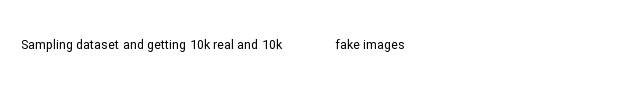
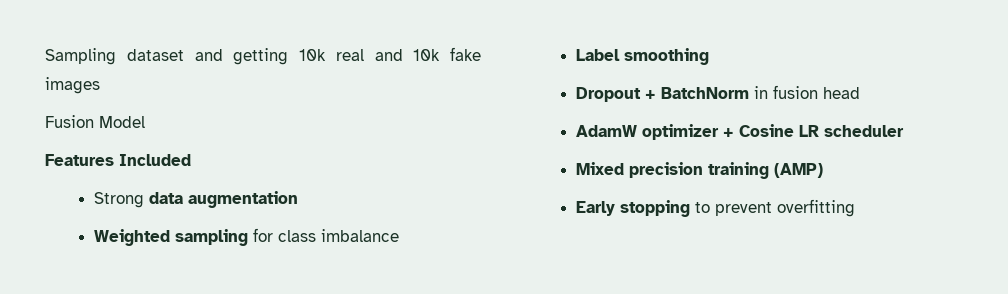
+ Fusion Model
+ Features Included
+ Strong data augmentation
+ Weighted sampling for class imbalance
+ Label smoothing
+ Dropout + BatchNorm in fusion head
+ AdamW optimizer + Cosine LR scheduler
+ Mixed precision training (AMP)
+ Early stopping to prevent overfitting

